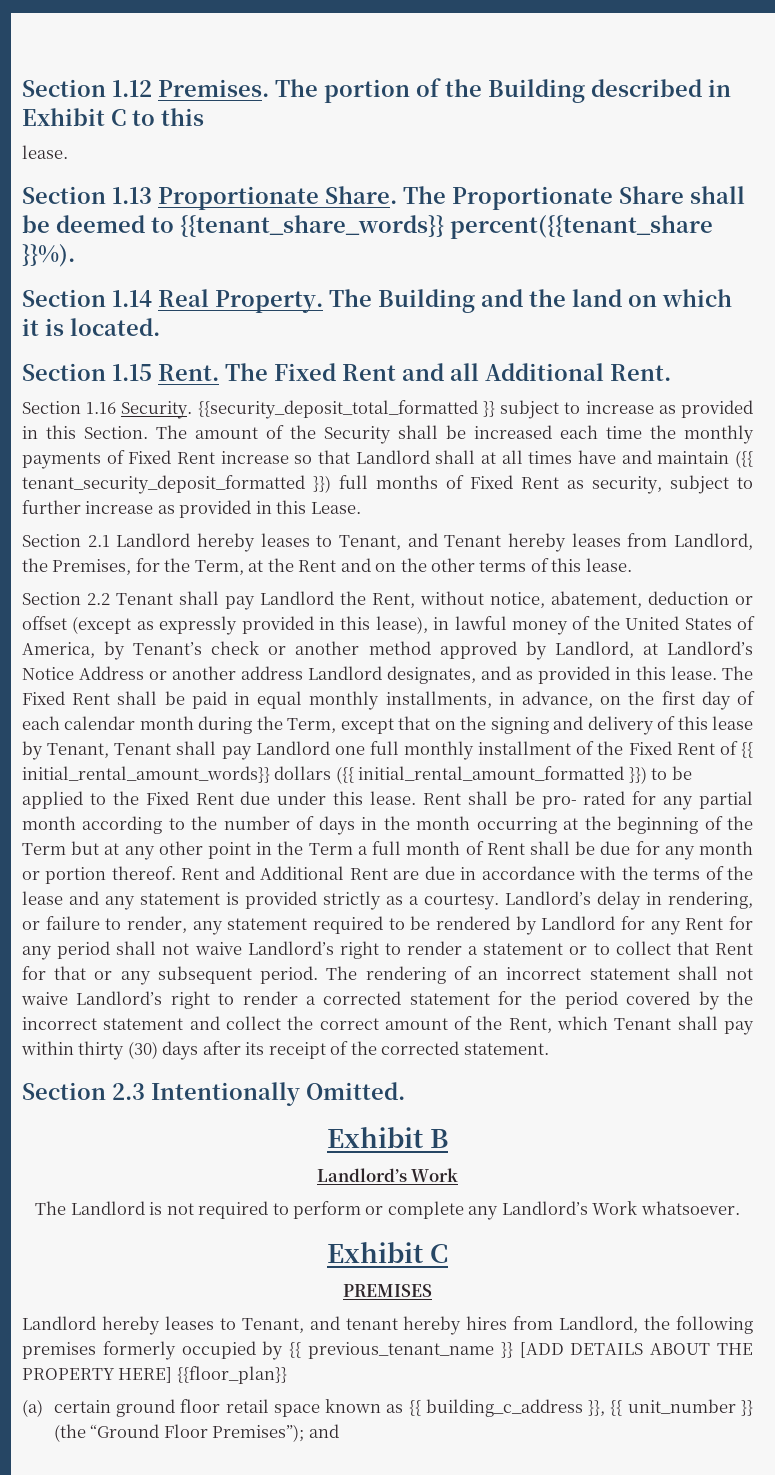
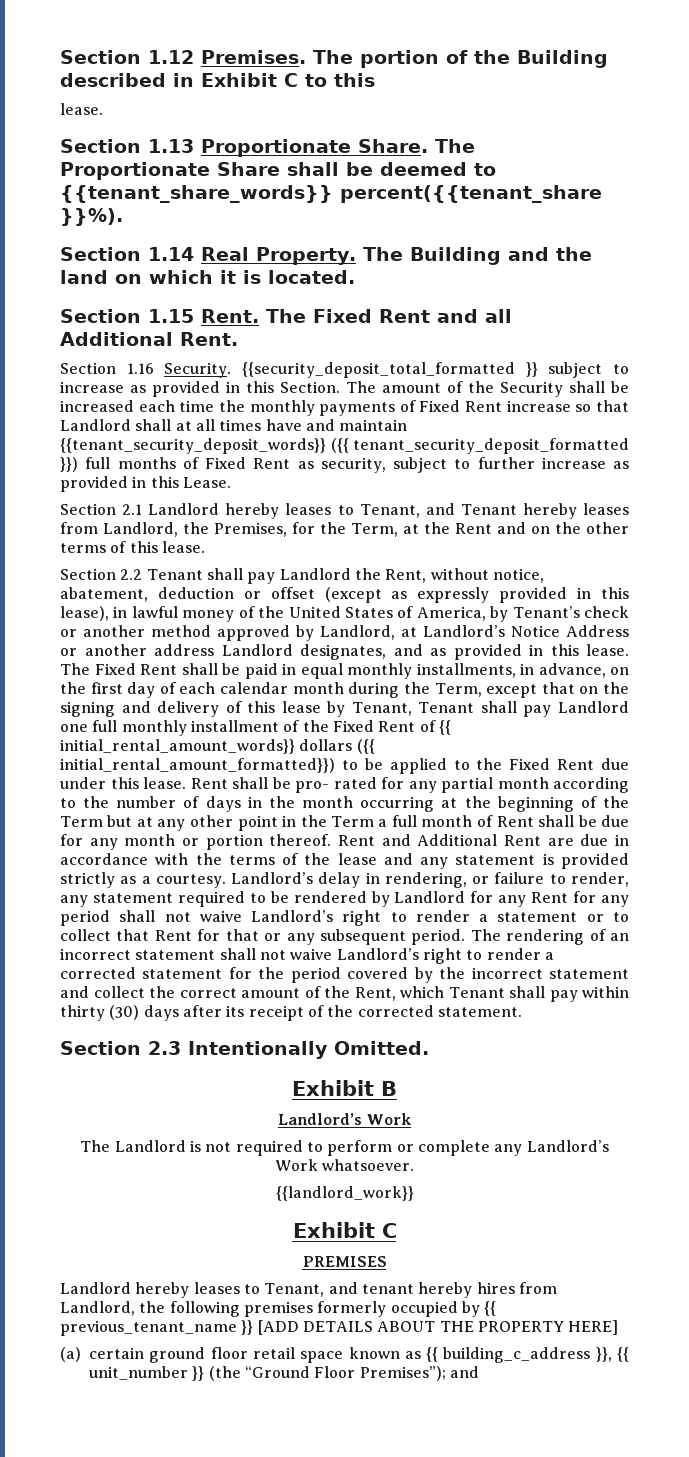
- The amount of the Security shall be increased each time the monthly payments of Fixed Rent increase so that Landlord shall at all times have and maintain ({{ tenant_security_deposit_formatted }}) full months of Fixed Rent as security, subject to further increase as provided in this Lease.
+ The amount of the Security shall be increased each time the monthly payments of Fixed Rent increase so that Landlord shall at all times have and maintain {{tenant_security_deposit_words}} ({{ tenant_security_deposit_formatted }}) full months of Fixed Rent as security, subject to further increase as provided in this Lease.
- The Fixed Rent shall be paid in equal monthly installments, in advance, on the first day of each calendar month during the Term, except that on the signing and delivery of this lease by Tenant, Tenant shall pay Landlord one full monthly installment of the Fixed Rent of {{ initial_rental_amount_words}} dollars ({{ initial_rental_amount_formatted }}) to be applied to the Fixed Rent due under this lease.
+ The Fixed Rent shall be paid in equal monthly installments, in advance, on the first day of each calendar month during the Term, except that on the signing and delivery of this lease by Tenant, Tenant shall pay Landlord one full monthly installment of the Fixed Rent of {{ initial_rental_amount_words}} dollars ({{ initial_rental_amount_formatted}}) to be applied to the Fixed Rent due under this lease.
+ {{landlord_work}}
- Landlord hereby leases to Tenant, and tenant hereby hires from Landlord, the following premises formerly occupied by {{ previous_tenant_name }} [ADD DETAILS ABOUT THE PROPERTY HERE] {{floor_plan}}
+ Landlord hereby leases to Tenant, and tenant hereby hires from Landlord, the following premises formerly occupied by {{ previous_tenant_name }} [ADD DETAILS ABOUT THE PROPERTY HERE]

